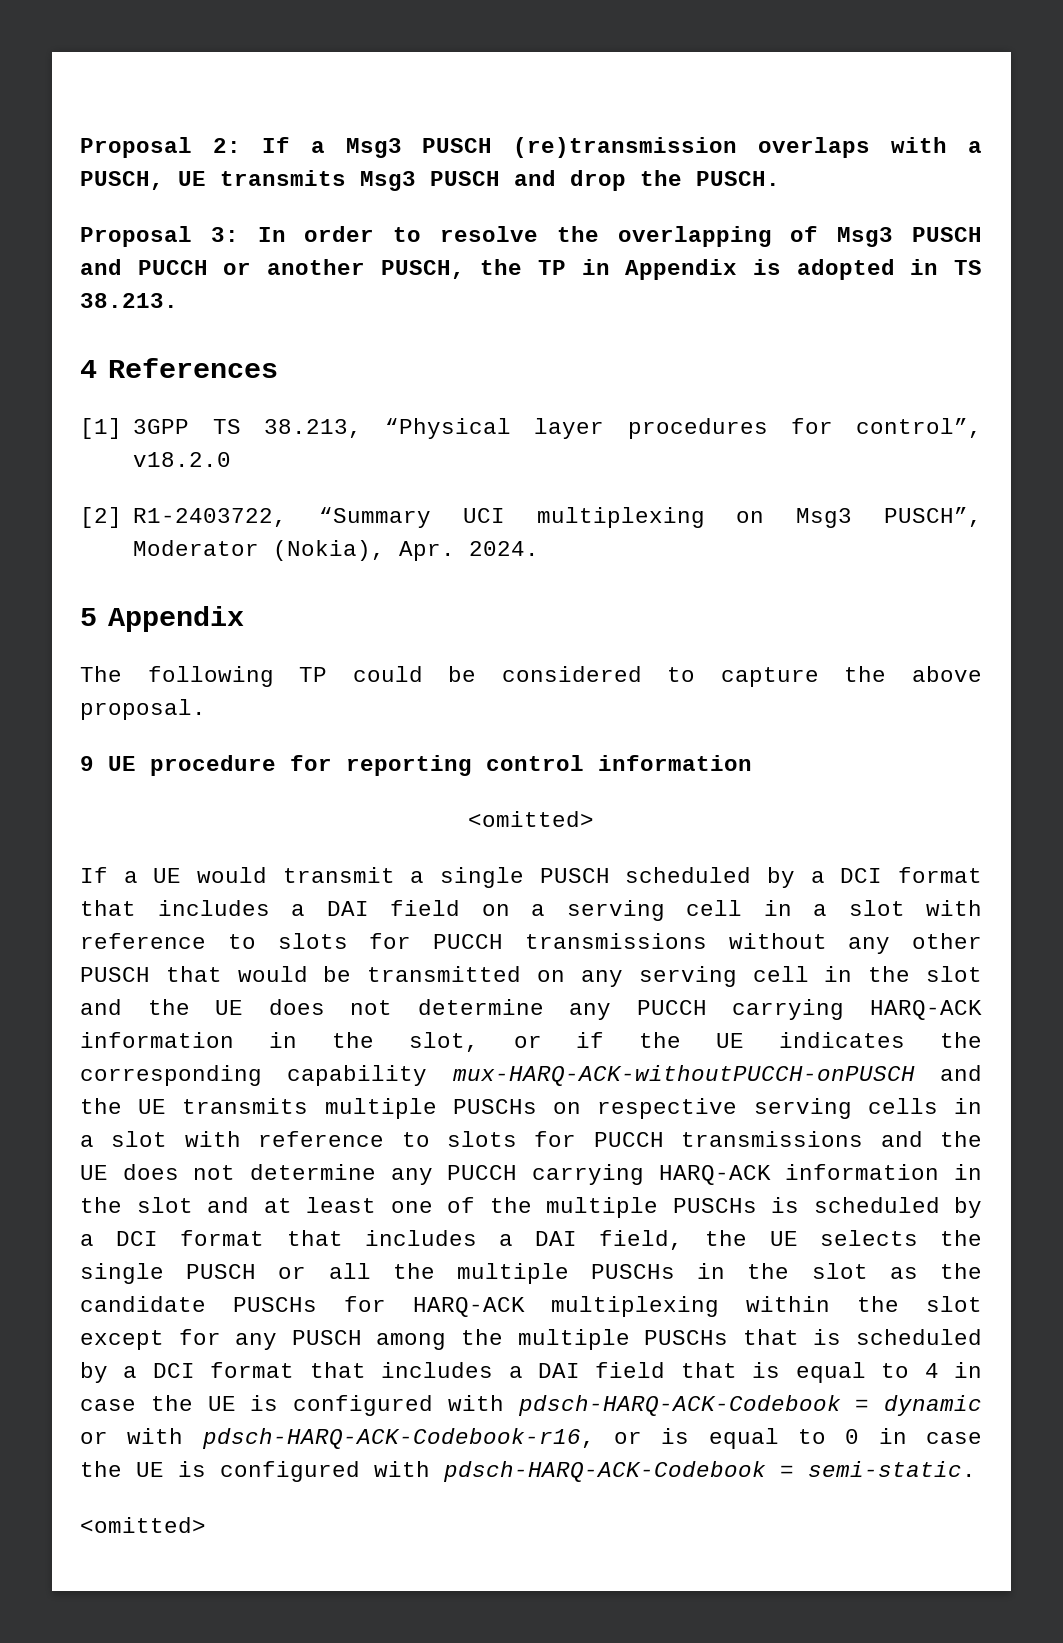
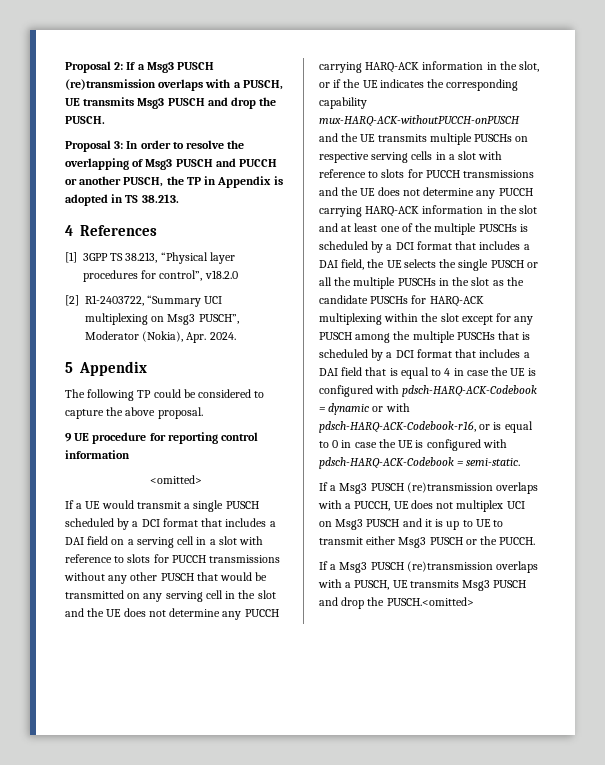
  If a UE would transmit a single PUSCH scheduled by a DCI format that includes a DAI field on a serving cell in a slot with reference to slots for PUCCH transmissions without any other PUSCH that would be transmitted on any serving cell in the slot and the UE does not determine any PUCCH carrying HARQ-ACK information in the slot, or if the UE indicates the corresponding capability mux-HARQ-ACK-withoutPUCCH-onPUSCH and the UE transmits multiple PUSCHs on respective serving cells in a slot with reference to slots for PUCCH transmissions and the UE does not determine any PUCCH carrying HARQ-ACK information in the slot and at least one of the multiple PUSCHs is scheduled by a DCI format that includes a DAI field, the UE selects the single PUSCH or all the multiple PUSCHs in the slot as the candidate PUSCHs for HARQ-ACK multiplexing within the slot except for any PUSCH among the multiple PUSCHs that is scheduled by a DCI format that includes a DAI field that is equal to 4 in case the UE is configured with pdsch-HARQ-ACK-Codebook = dynamic or with pdsch-HARQ-ACK-Codebook-r16, or is equal to 0 in case the UE is configured with pdsch-HARQ-ACK-Codebook = semi-static.
- <omitted>
+ If a Msg3 PUSCH (re)transmission overlaps with a PUCCH, UE does not multiplex UCI on Msg3 PUSCH and it is up to UE to transmit either Msg3 PUSCH or the PUCCH.
+ If a Msg3 PUSCH (re)transmission overlaps with a PUSCH, UE transmits Msg3 PUSCH and drop the PUSCH.<omitted>

